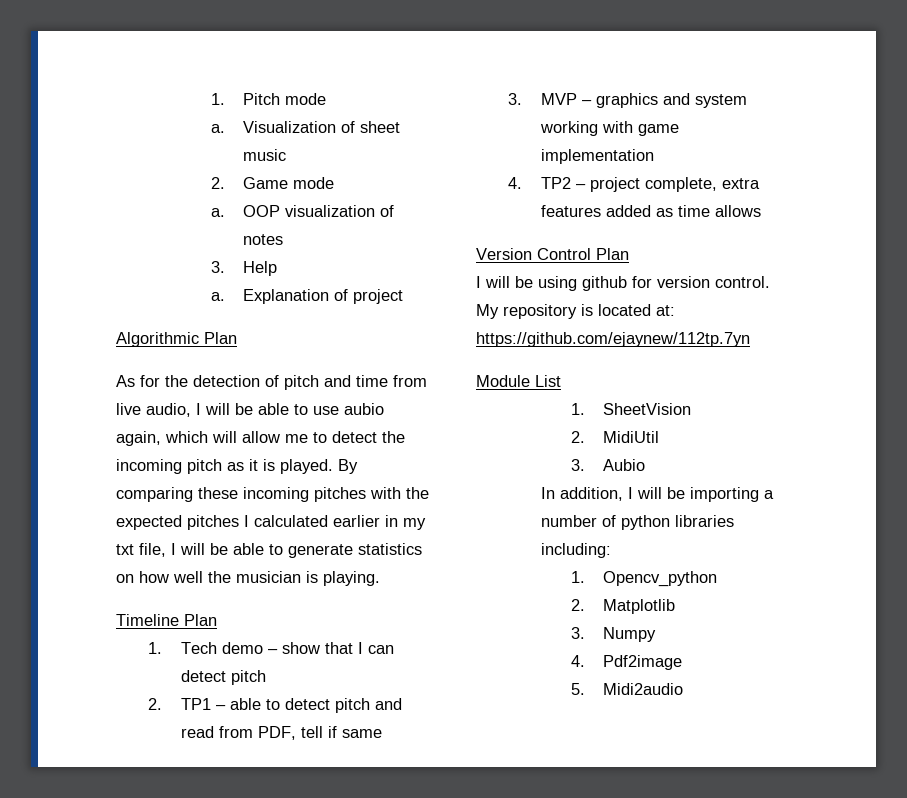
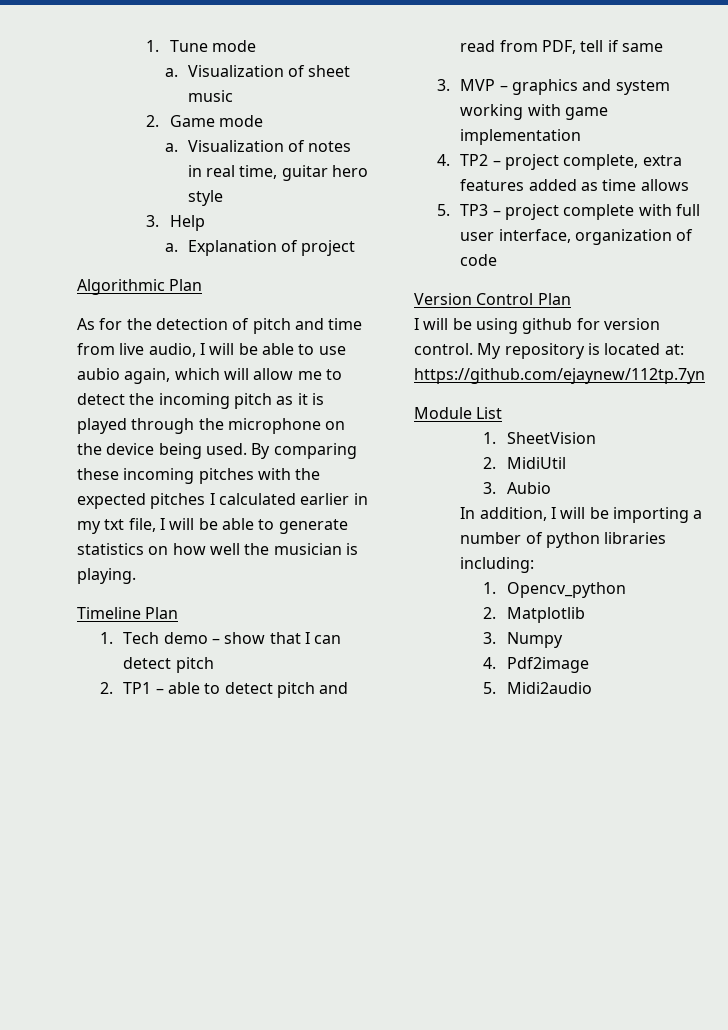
- 1. Pitch mode
+ 1. Tune mode
- OOP visualization of notes
+ Visualization of notes in real time, guitar hero style
- As for the detection of pitch and time from live audio, I will be able to use aubio again, which will allow me to detect the incoming pitch as it is played.
+ As for the detection of pitch and time from live audio, I will be able to use aubio again, which will allow me to detect the incoming pitch as it is played through the microphone on the device being used.
+ 5. TP3 – project complete with full user interface, organization of code

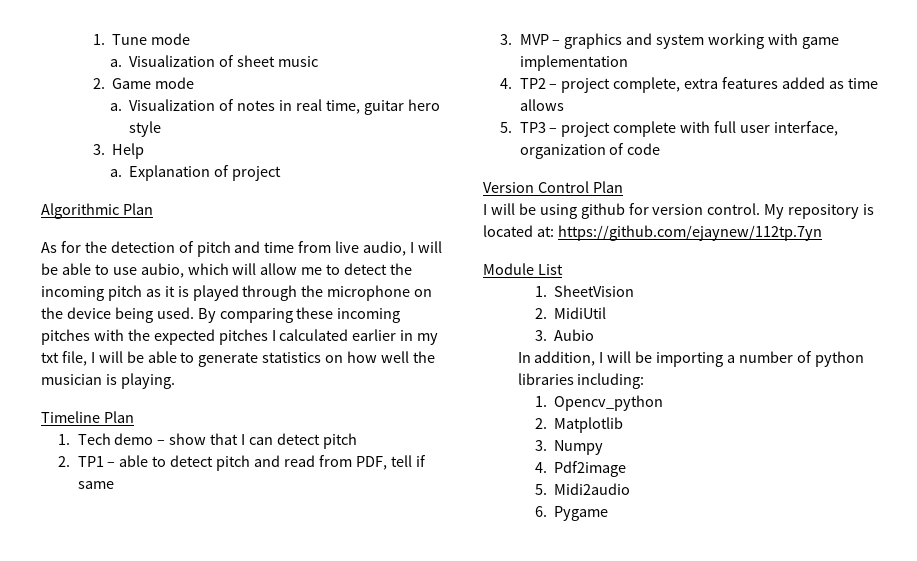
- As for the detection of pitch and time from live audio, I will be able to use aubio again, which will allow me to detect the incoming pitch as it is played through the microphone on the device being used.
+ As for the detection of pitch and time from live audio, I will be able to use aubio, which will allow me to detect the incoming pitch as it is played through the microphone on the device being used.
+ 6. Pygame

